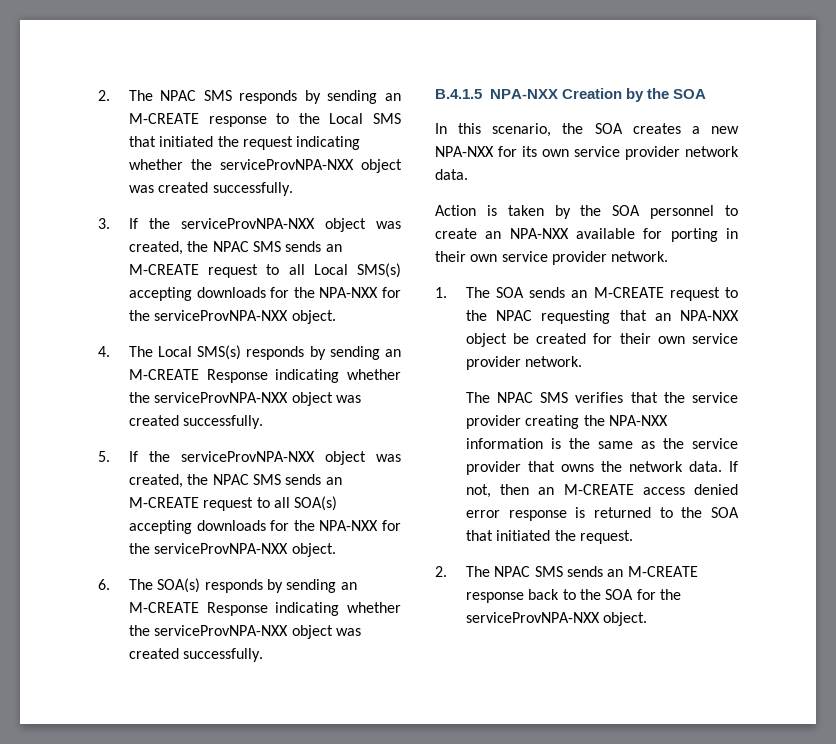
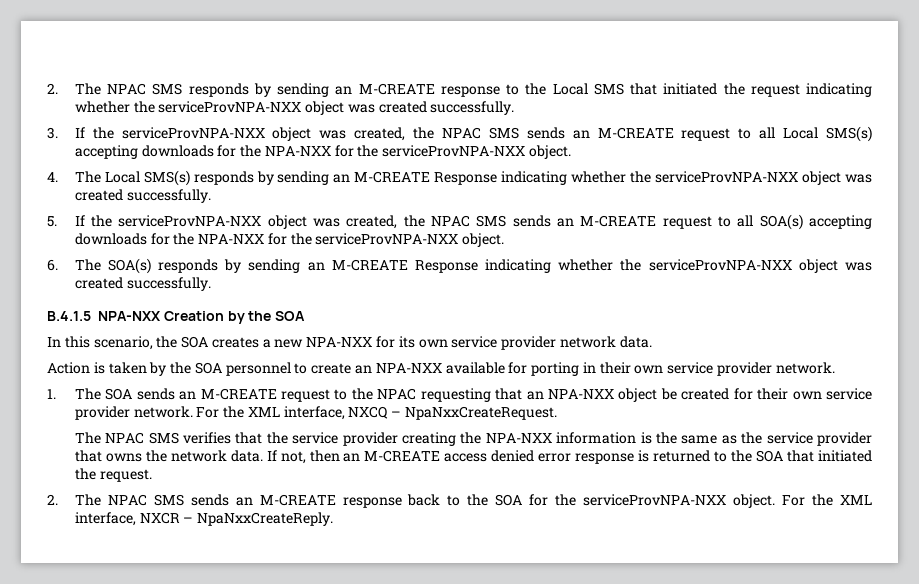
+ For the XML interface, NXCQ – NpaNxxCreateRequest.
+ For the XML interface, NXCR – NpaNxxCreateReply.

